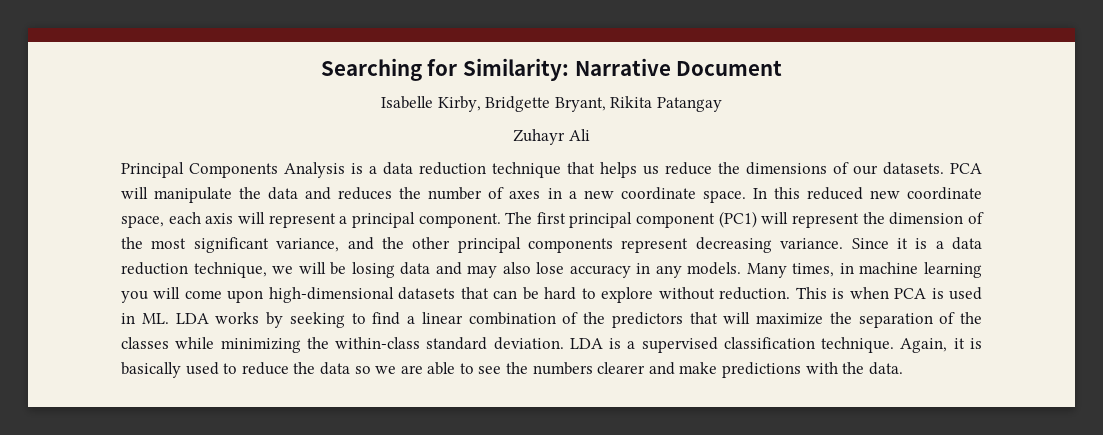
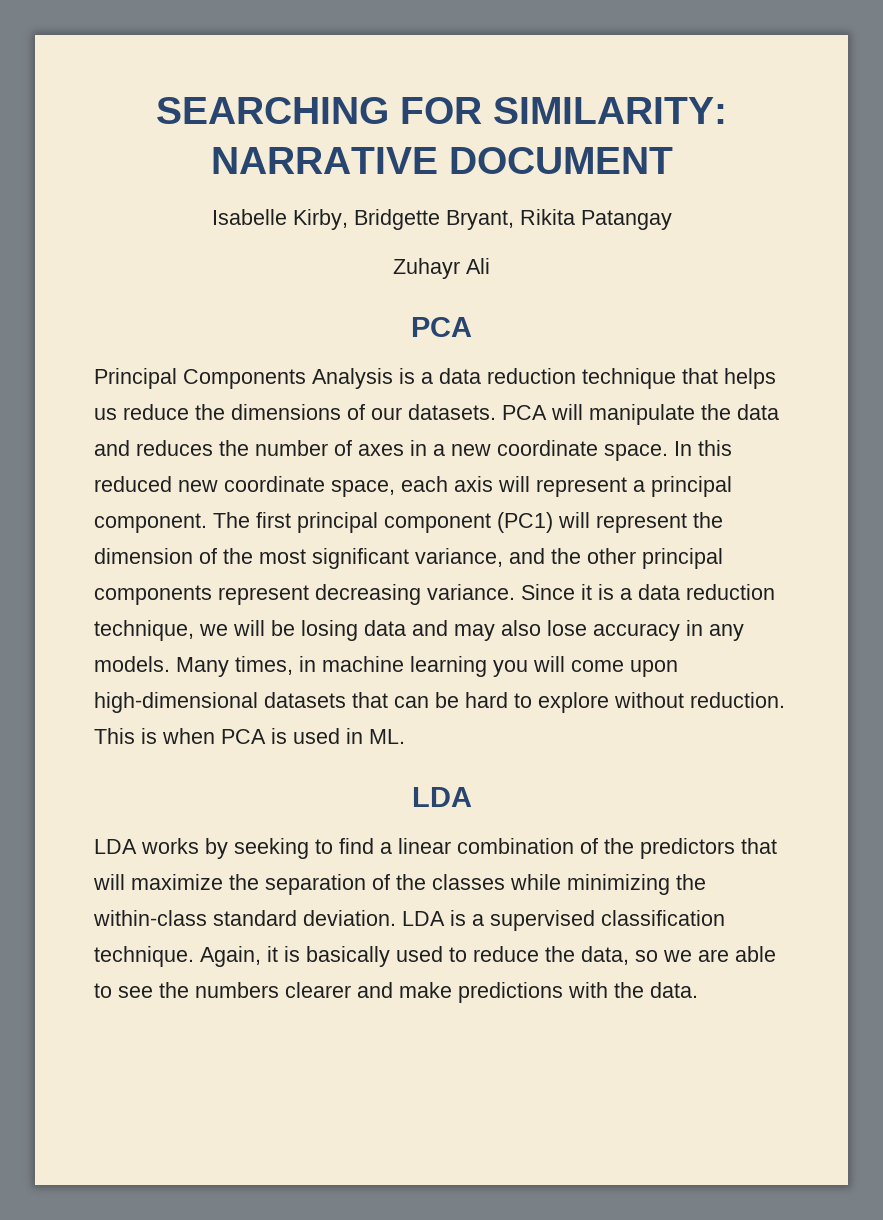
- Searching for Similarity: Narrative Document
+ SEARCHING FOR SIMILARITY: NARRATIVE DOCUMENT
  Zuhayr Ali
+ PCA
- This is when PCA is used in ML. LDA works by seeking to find a linear combination of the predictors that will maximize the separation of the classes while minimizing the within-class standard deviation.
+ This is when PCA is used in ML.
+ LDA
+ LDA works by seeking to find a linear combination of the predictors that will maximize the separation of the classes while minimizing the within-class standard deviation.
- Again, it is basically used to reduce the data so we are able to see the numbers clearer and make predictions with the data.
+ Again, it is basically used to reduce the data, so we are able to see the numbers clearer and make predictions with the data.

